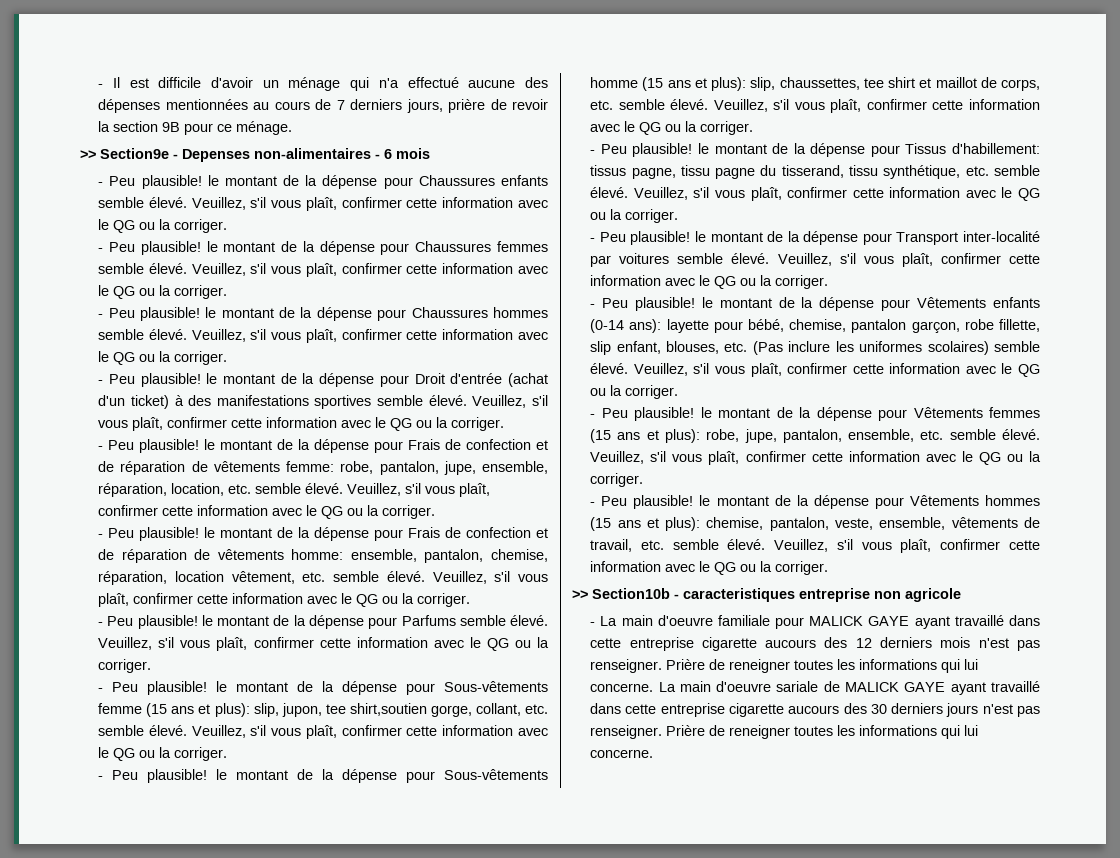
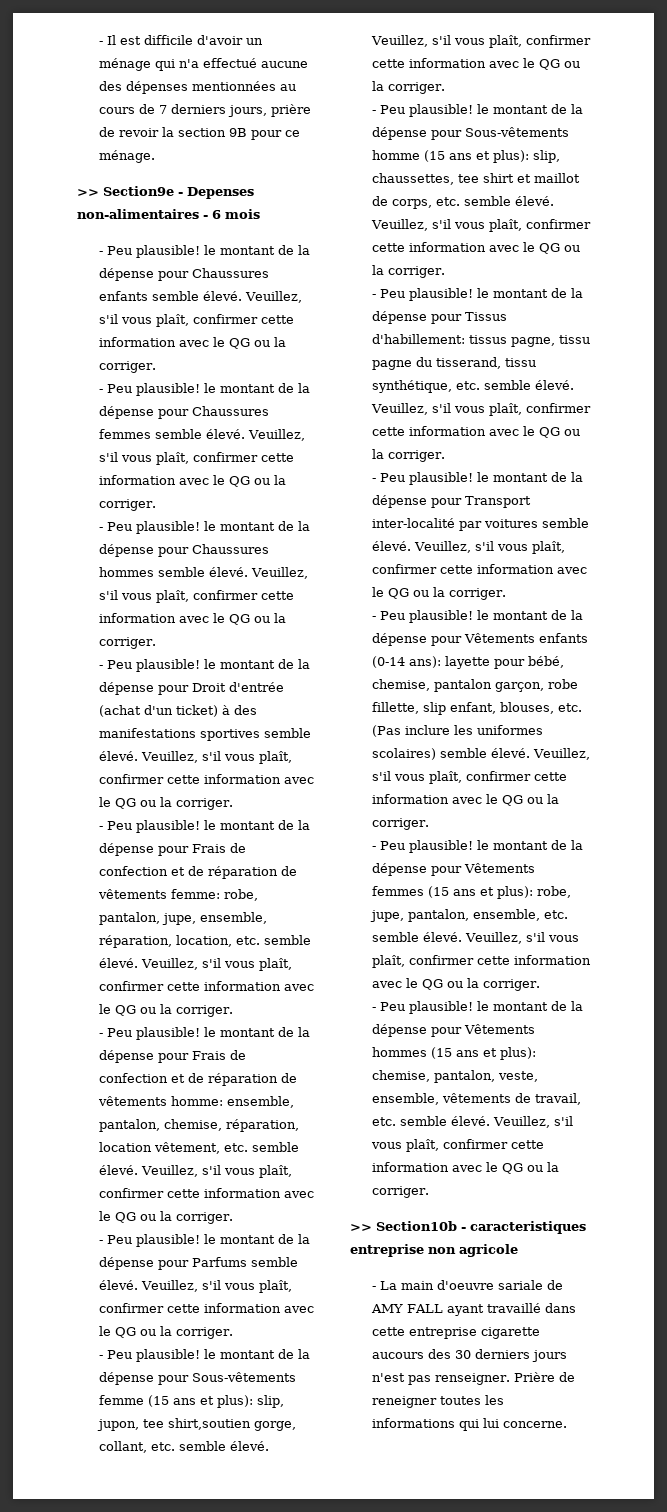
- - La main d'oeuvre familiale pour MALICK GAYE ayant travaillé dans cette entreprise cigarette aucours des 12 derniers mois n'est pas renseigner. Prière de reneigner toutes les informations qui lui concerne. La main d'oeuvre sariale de MALICK GAYE ayant travaillé dans cette entreprise cigarette aucours des 30 derniers jours n'est pas renseigner.
+ - La main d'oeuvre sariale de AMY FALL ayant travaillé dans cette entreprise cigarette aucours des 30 derniers jours n'est pas renseigner.

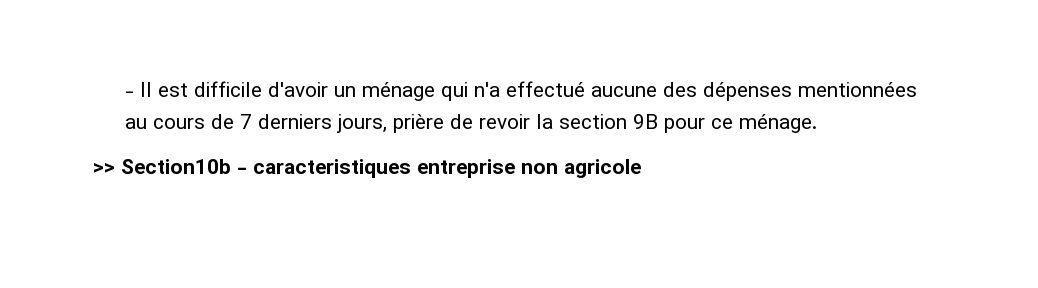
- >> Section9e - Depenses non-alimentaires - 6 mois
- - Peu plausible! le montant de la dépense pour Chaussures enfants semble élevé. Veuillez, s'il vous plaît, confirmer cette information avec le QG ou la corriger.
- - Peu plausible! le montant de la dépense pour Chaussures femmes semble élevé. Veuillez, s'il vous plaît, confirmer cette information avec le QG ou la corriger.
- - Peu plausible! le montant de la dépense pour Chaussures hommes semble élevé. Veuillez, s'il vous plaît, confirmer cette information avec le QG ou la corriger.
- - Peu plausible! le montant de la dépense pour Droit d'entrée (achat d'un ticket) à des manifestations sportives semble élevé. Veuillez, s'il vous plaît, confirmer cette information avec le QG ou la corriger.
- - Peu plausible! le montant de la dépense pour Frais de confection et de réparation de vêtements femme: robe, pantalon, jupe, ensemble, réparation, location, etc. semble élevé. Veuillez, s'il vous plaît, confirmer cette information avec le QG ou la corriger.
- - Peu plausible! le montant de la dépense pour Frais de confection et de réparation de vêtements homme: ensemble, pantalon, chemise, réparation, location vêtement, etc. semble élevé. Veuillez, s'il vous plaît, confirmer cette information avec le QG ou la corriger.
- - Peu plausible! le montant de la dépense pour Parfums semble élevé. Veuillez, s'il vous plaît, confirmer cette information avec le QG ou la corriger.
- - Peu plausible! le montant de la dépense pour Sous-vêtements femme (15 ans et plus): slip, jupon, tee shirt,soutien gorge, collant, etc. semble élevé. Veuillez, s'il vous plaît, confirmer cette information avec le QG ou la corriger.
- - Peu plausible! le montant de la dépense pour Sous-vêtements homme (15 ans et plus): slip, chaussettes, tee shirt et maillot de corps, etc. semble élevé. Veuillez, s'il vous plaît, confirmer cette information avec le QG ou la corriger.
- - Peu plausible! le montant de la dépense pour Tissus d'habillement: tissus pagne, tissu pagne du tisserand, tissu synthétique, etc. semble élevé. Veuillez, s'il vous plaît, confirmer cette information avec le QG ou la corriger.
- - Peu plausible! le montant de la dépense pour Transport inter-localité par voitures semble élevé. Veuillez, s'il vous plaît, confirmer cette information avec le QG ou la corriger.
- - Peu plausible! le montant de la dépense pour Vêtements enfants (0-14 ans): layette pour bébé, chemise, pantalon garçon, robe fillette, slip enfant, blouses, etc. (Pas inclure les uniformes scolaires) semble élevé. Veuillez, s'il vous plaît, confirmer cette information avec le QG ou la corriger.
- - Peu plausible! le montant de la dépense pour Vêtements femmes (15 ans et plus): robe, jupe, pantalon, ensemble, etc. semble élevé. Veuillez, s'il vous plaît, confirmer cette information avec le QG ou la corriger.
- - Peu plausible! le montant de la dépense pour Vêtements hommes (15 ans et plus): chemise, pantalon, veste, ensemble, vêtements de travail, etc. semble élevé. Veuillez, s'il vous plaît, confirmer cette information avec le QG ou la corriger.
- - La main d'oeuvre sariale de AMY FALL ayant travaillé dans cette entreprise cigarette aucours des 30 derniers jours n'est pas renseigner. Prière de reneigner toutes les informations qui lui concerne.

